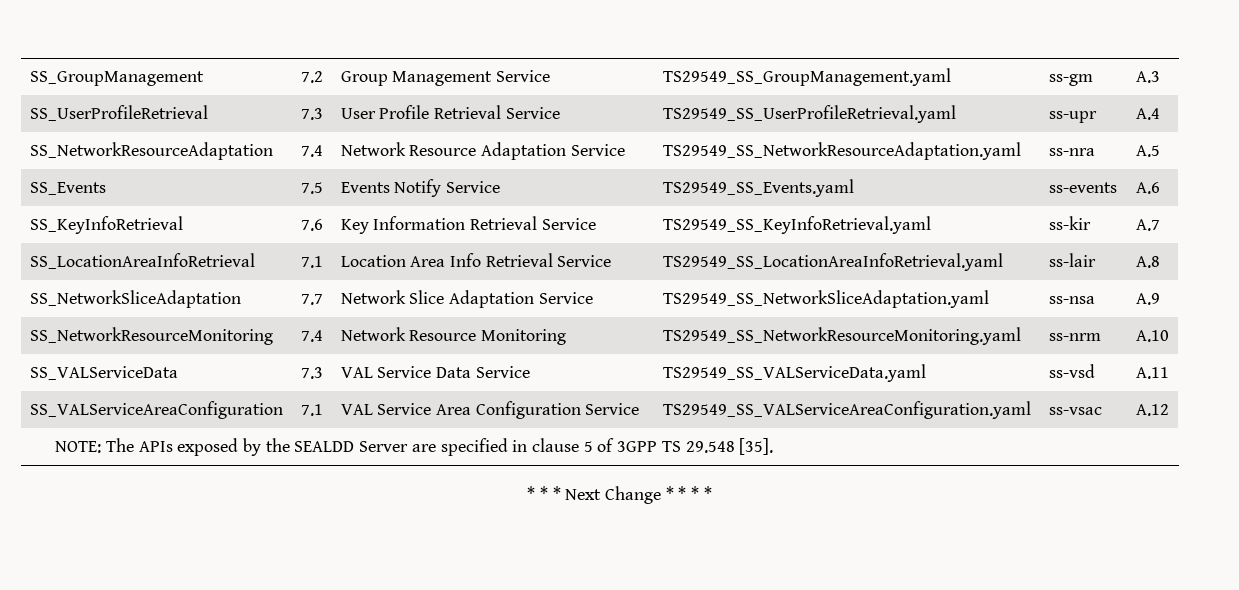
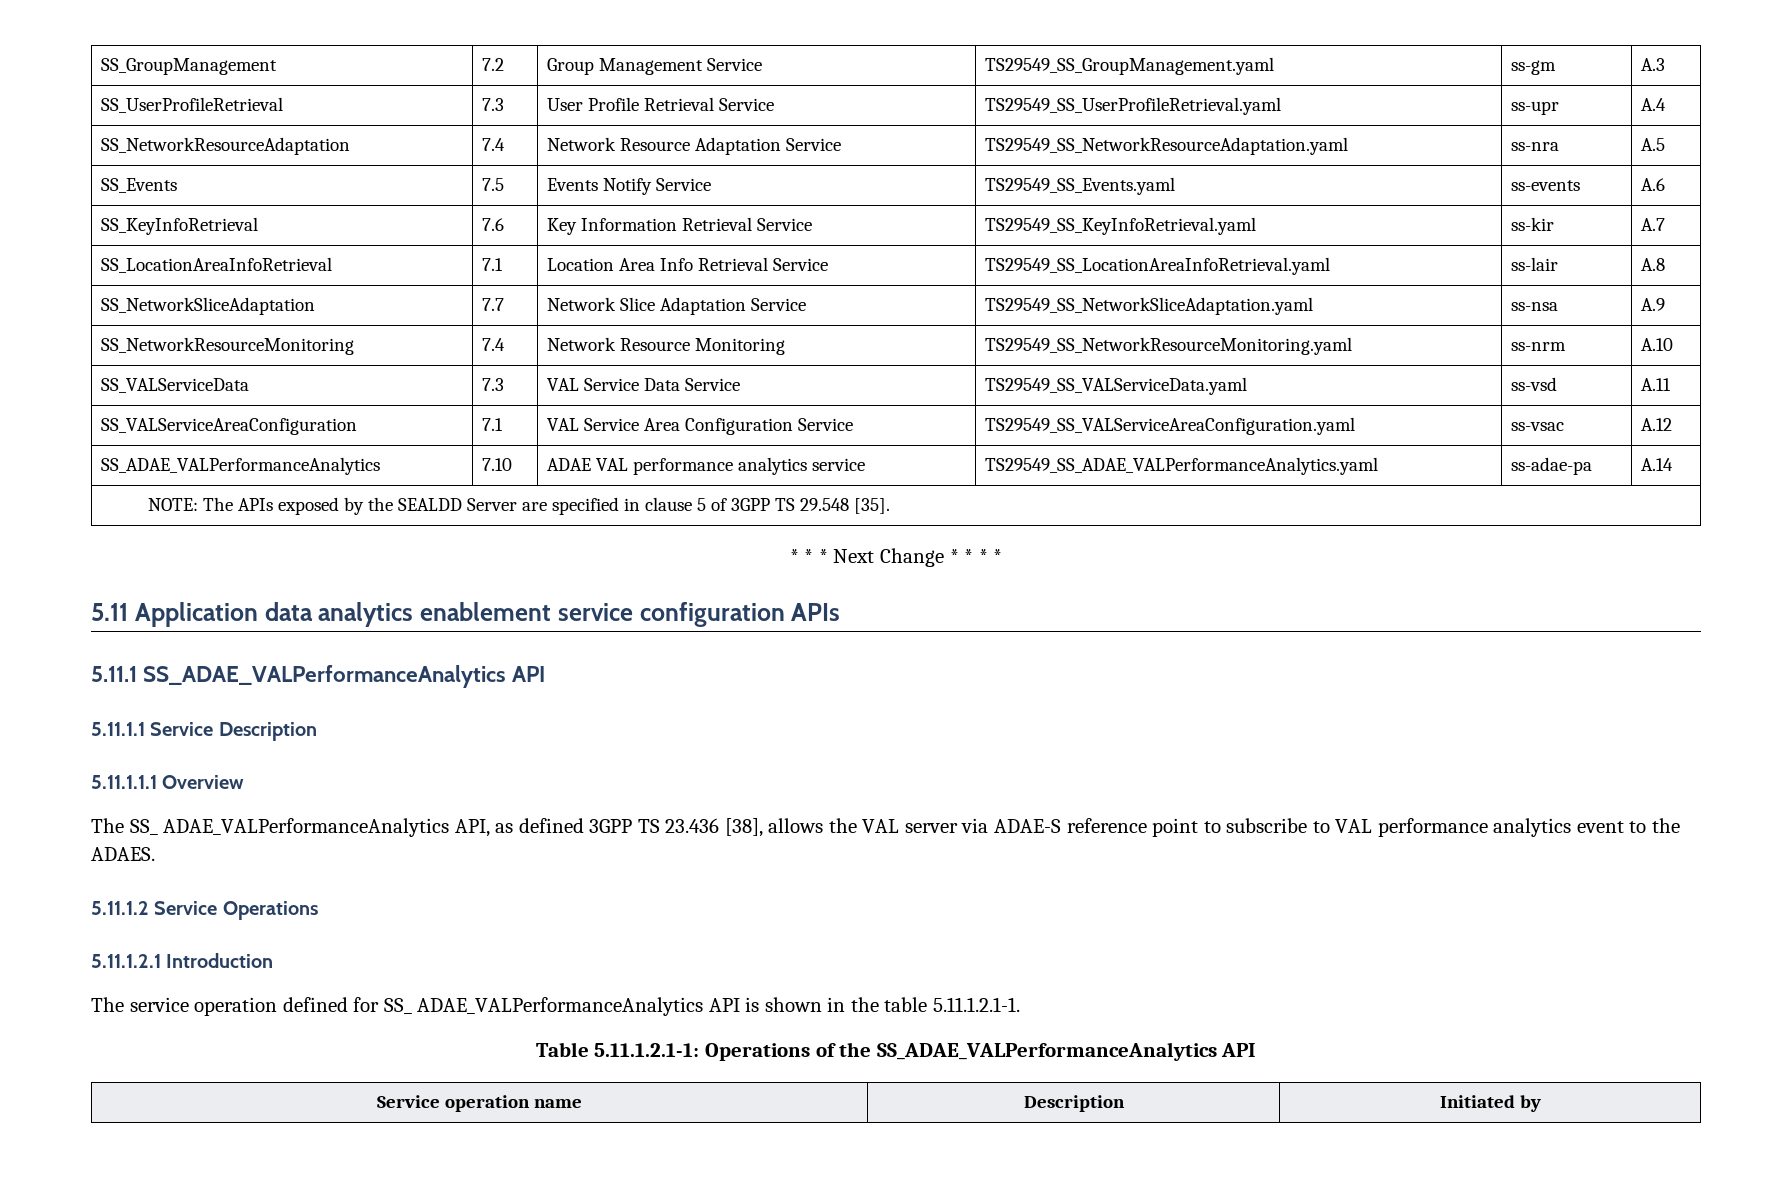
+ SS_ADAE_VALPerformanceAnalytics | 7.10 | ADAE VAL performance analytics service | TS29549_SS_ADAE_VALPerformanceAnalytics.yaml | ss-adae-pa | A.14
+ 5.11 Application data analytics enablement service configuration APIs
+ 5.11.1 SS_ADAE_VALPerformanceAnalytics API
+ 5.11.1.1 Service Description
+ 5.11.1.1.1 Overview
+ The SS_ ADAE_VALPerformanceAnalytics API, as defined 3GPP TS 23.436 [38], allows the VAL server via ADAE-S reference point to subscribe to VAL performance analytics event to the ADAES.
+ 5.11.1.2 Service Operations
+ 5.11.1.2.1 Introduction
+ The service operation defined for SS_ ADAE_VALPerformanceAnalytics API is shown in the table 5.11.1.2.1-1.
+ Table 5.11.1.2.1-1: Operations of the SS_ADAE_VALPerformanceAnalytics API
+ Service operation name | Description | Initiated by

